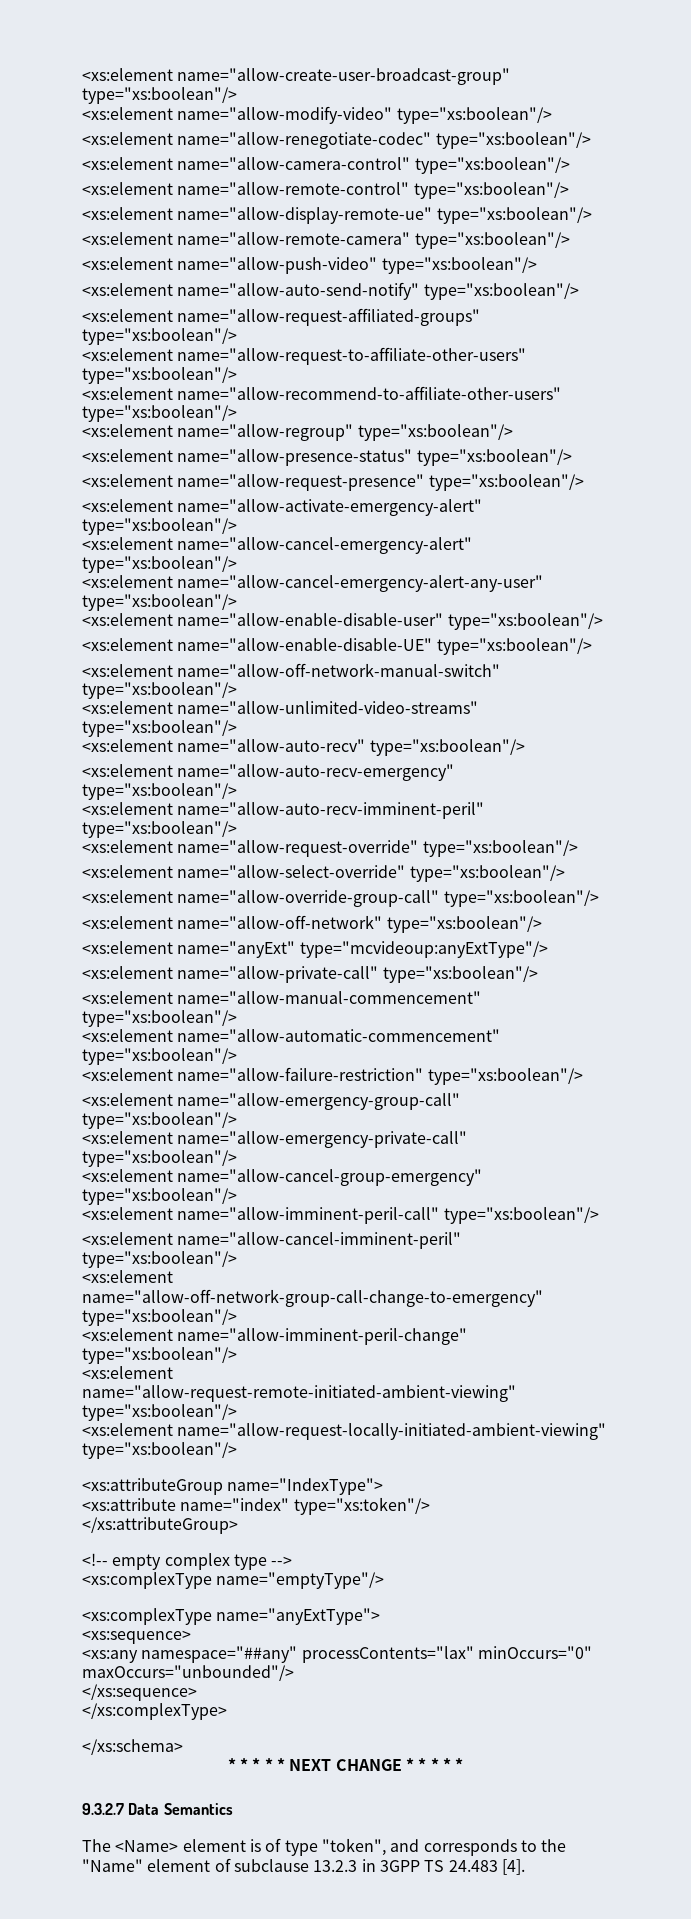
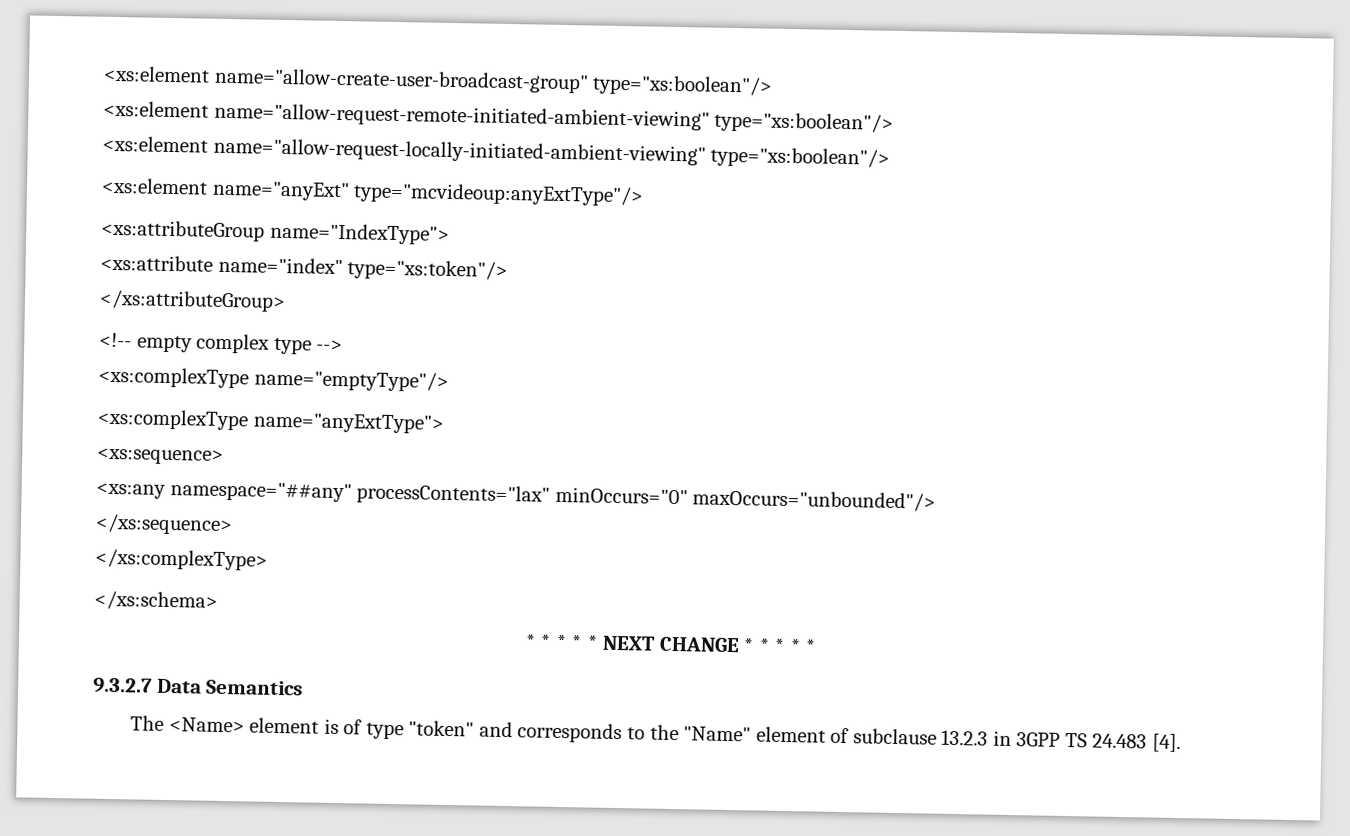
- <xs:element name="allow-modify-video" type="xs:boolean"/>
- <xs:element name="allow-renegotiate-codec" type="xs:boolean"/>
- <xs:element name="allow-camera-control" type="xs:boolean"/>
- <xs:element name="allow-remote-control" type="xs:boolean"/>
- <xs:element name="allow-display-remote-ue" type="xs:boolean"/>
- <xs:element name="allow-remote-camera" type="xs:boolean"/>
- <xs:element name="allow-push-video" type="xs:boolean"/>
- <xs:element name="allow-auto-send-notify" type="xs:boolean"/>
- <xs:element name="allow-request-affiliated-groups" type="xs:boolean"/>
- <xs:element name="allow-request-to-affiliate-other-users" type="xs:boolean"/>
- <xs:element name="allow-recommend-to-affiliate-other-users" type="xs:boolean"/>
- <xs:element name="allow-regroup" type="xs:boolean"/>
- <xs:element name="allow-presence-status" type="xs:boolean"/>
- <xs:element name="allow-request-presence" type="xs:boolean"/>
- <xs:element name="allow-activate-emergency-alert" type="xs:boolean"/>
- <xs:element name="allow-cancel-emergency-alert" type="xs:boolean"/>
- <xs:element name="allow-cancel-emergency-alert-any-user" type="xs:boolean"/>
- <xs:element name="allow-enable-disable-user" type="xs:boolean"/>
- <xs:element name="allow-enable-disable-UE" type="xs:boolean"/>
- <xs:element name="allow-off-network-manual-switch" type="xs:boolean"/>
- <xs:element name="allow-unlimited-video-streams" type="xs:boolean"/>
- <xs:element name="allow-auto-recv" type="xs:boolean"/>
- <xs:element name="allow-auto-recv-emergency" type="xs:boolean"/>
- <xs:element name="allow-auto-recv-imminent-peril" type="xs:boolean"/>
- <xs:element name="allow-request-override" type="xs:boolean"/>
- <xs:element name="allow-select-override" type="xs:boolean"/>
- <xs:element name="allow-override-group-call" type="xs:boolean"/>
- <xs:element name="allow-off-network" type="xs:boolean"/>
- <xs:element name="anyExt" type="mcvideoup:anyExtType"/>
- <xs:element name="allow-private-call" type="xs:boolean"/>
- <xs:element name="allow-manual-commencement" type="xs:boolean"/>
- <xs:element name="allow-automatic-commencement" type="xs:boolean"/>
- <xs:element name="allow-failure-restriction" type="xs:boolean"/>
- <xs:element name="allow-emergency-group-call" type="xs:boolean"/>
- <xs:element name="allow-emergency-private-call" type="xs:boolean"/>
- <xs:element name="allow-cancel-group-emergency" type="xs:boolean"/>
- <xs:element name="allow-imminent-peril-call" type="xs:boolean"/>
- <xs:element name="allow-cancel-imminent-peril" type="xs:boolean"/>
- <xs:element name="allow-off-network-group-call-change-to-emergency" type="xs:boolean"/>
- <xs:element name="allow-imminent-peril-change" type="xs:boolean"/>
+ <xs:element name="anyExt" type="mcvideoup:anyExtType"/>
- The <Name> element is of type "token", and corresponds to the "Name" element of subclause 13.2.3 in 3GPP TS 24.483 [4].
+ The <Name> element is of type "token" and corresponds to the "Name" element of subclause 13.2.3 in 3GPP TS 24.483 [4].

